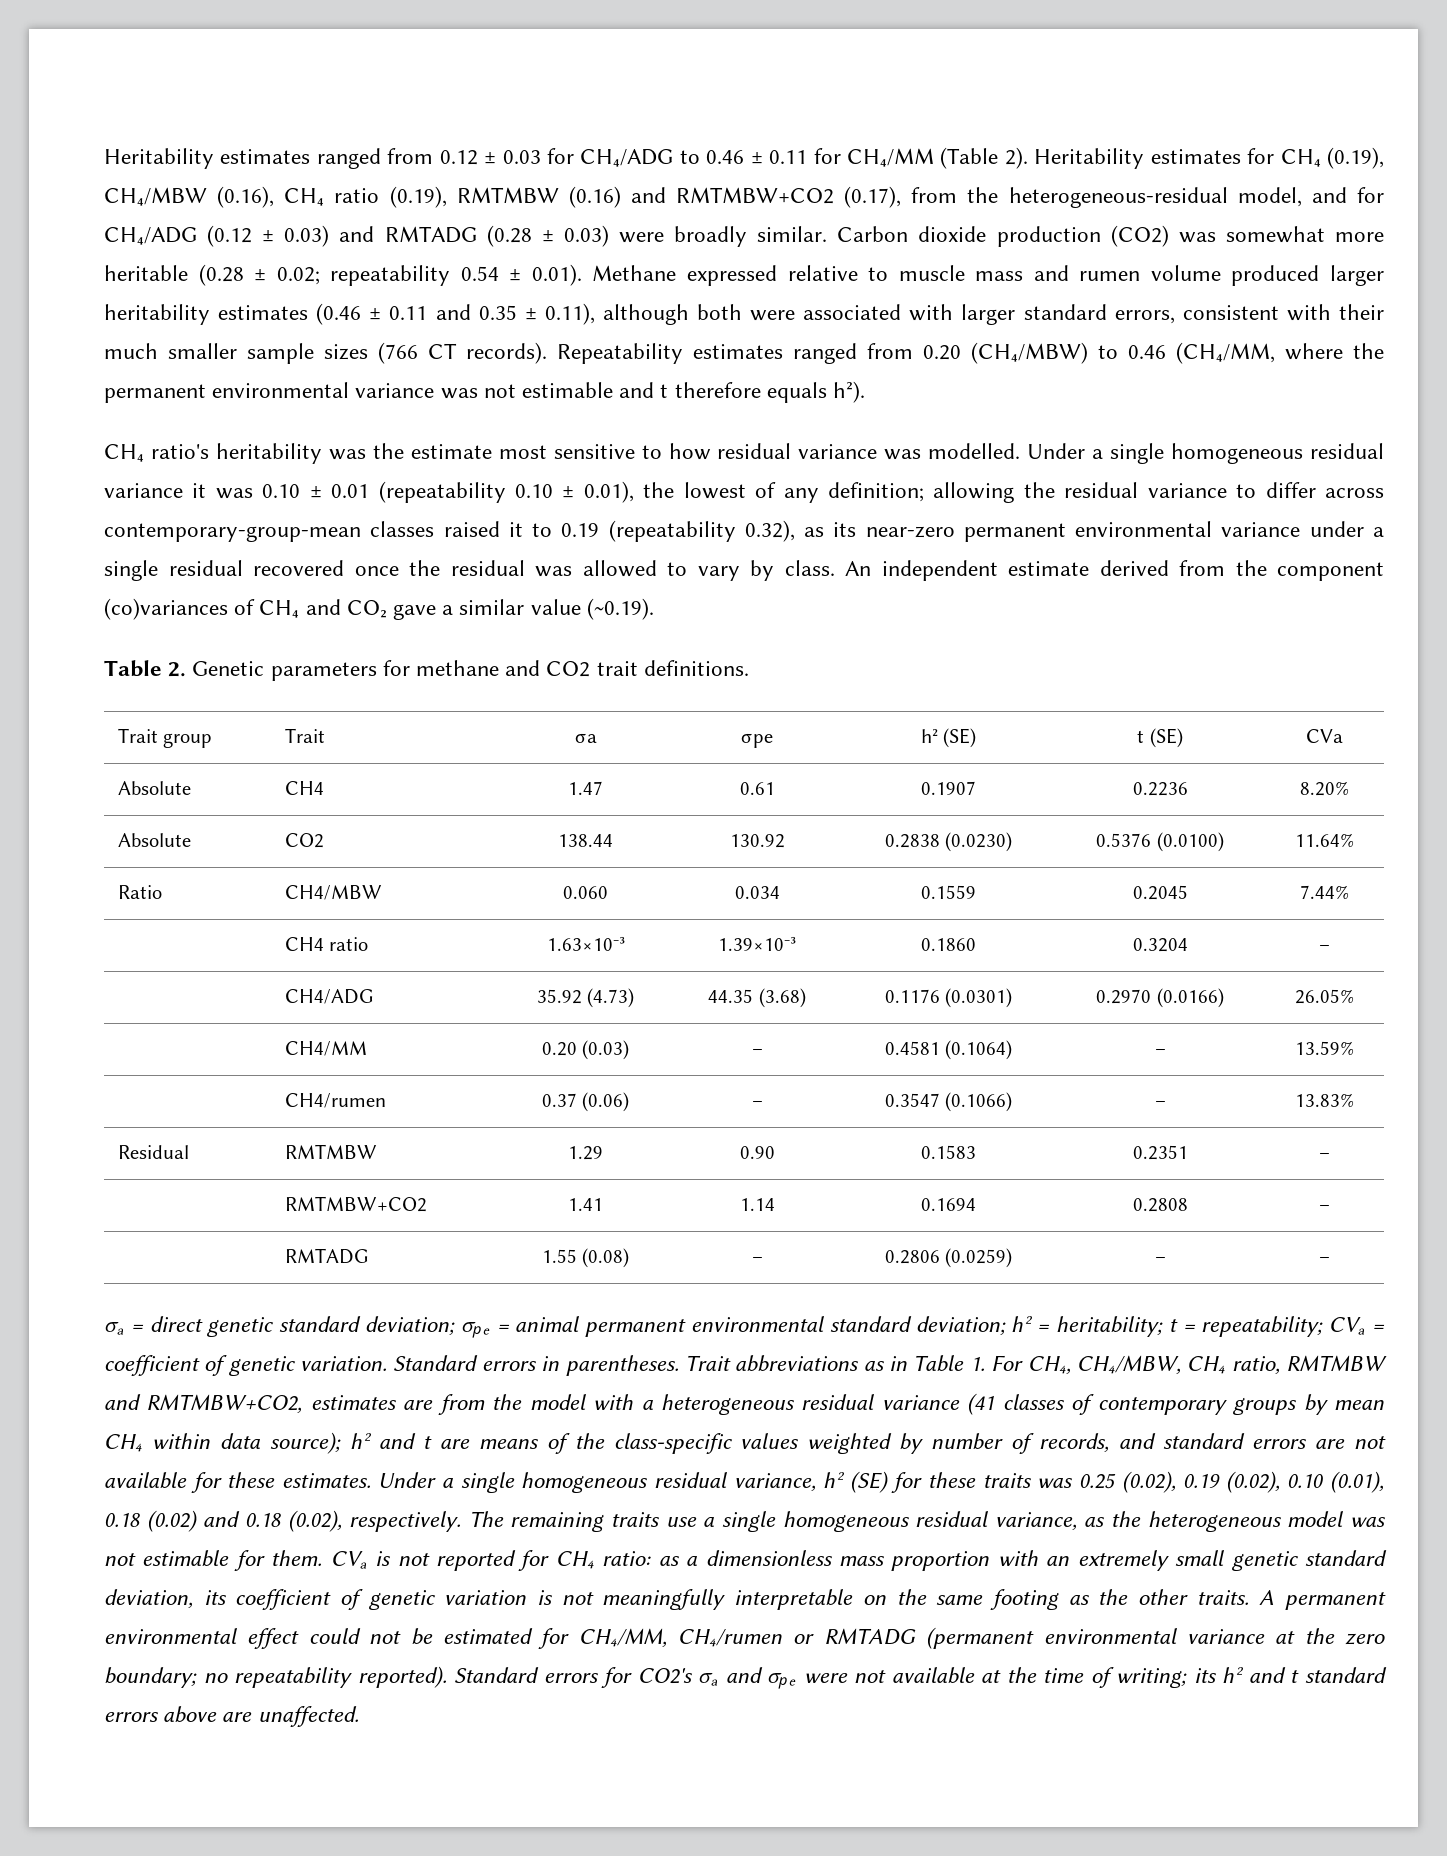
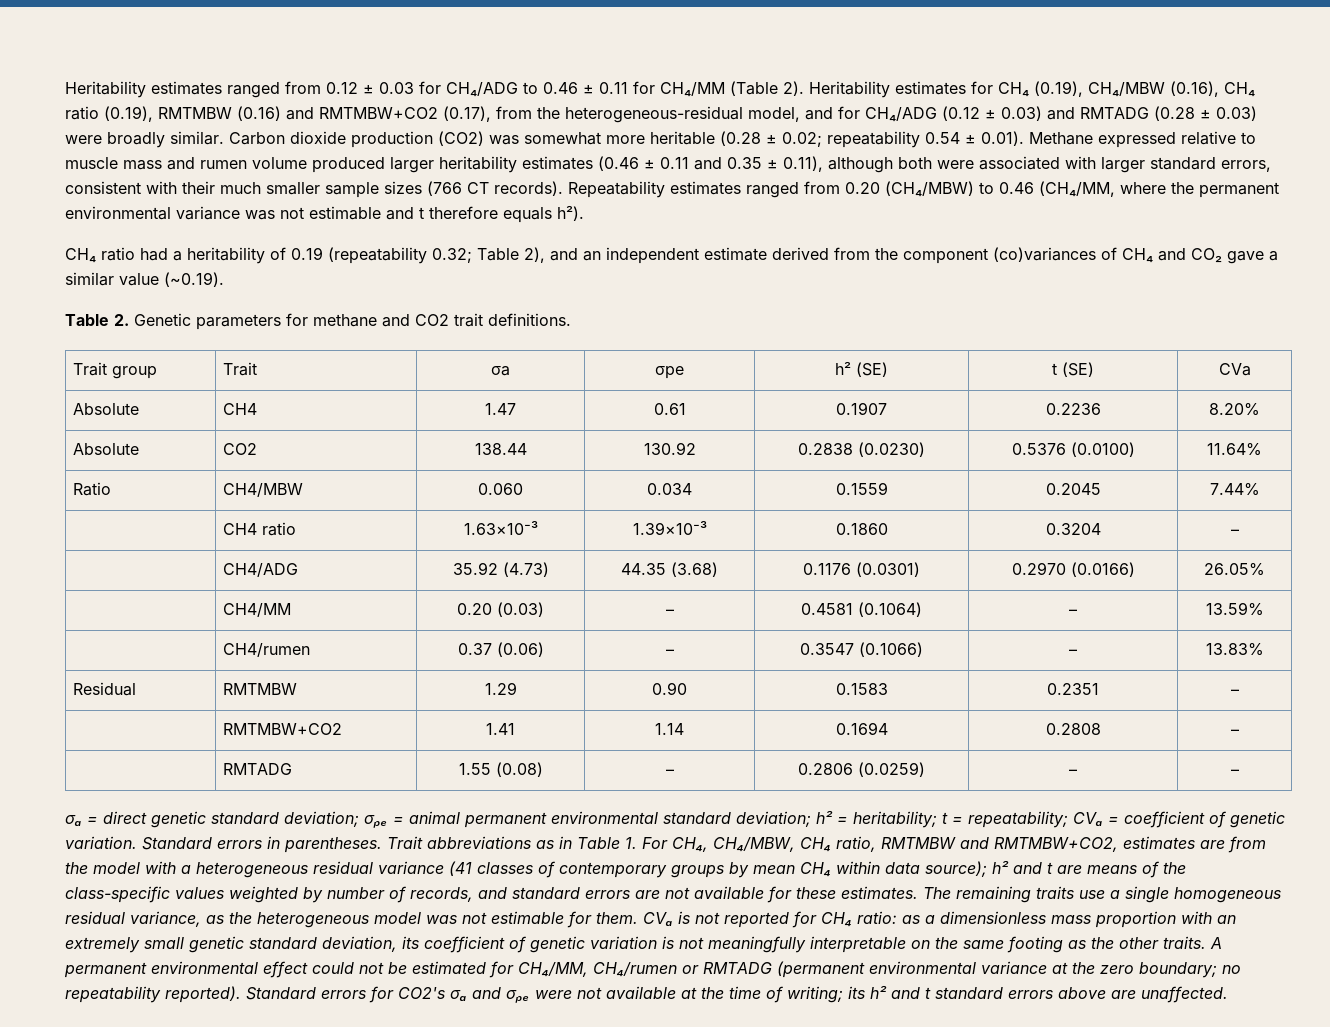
- CH₄ ratio's heritability was the estimate most sensitive to how residual variance was modelled. Under a single homogeneous residual variance it was 0.10 ± 0.01 (repeatability 0.10 ± 0.01), the lowest of any definition; allowing the residual variance to differ across contemporary-group-mean classes raised it to 0.19 (repeatability 0.32), as its near-zero permanent environmental variance under a single residual recovered once the residual was allowed to vary by class. An independent estimate derived from the component (co)variances of CH₄ and CO₂ gave a similar value (~0.19).
+ CH₄ ratio had a heritability of 0.19 (repeatability 0.32; Table 2), and an independent estimate derived from the component (co)variances of CH₄ and CO₂ gave a similar value (~0.19).
- Under a single homogeneous residual variance, h² (SE) for these traits was 0.25 (0.02), 0.19 (0.02), 0.10 (0.01), 0.18 (0.02) and 0.18 (0.02), respectively.

